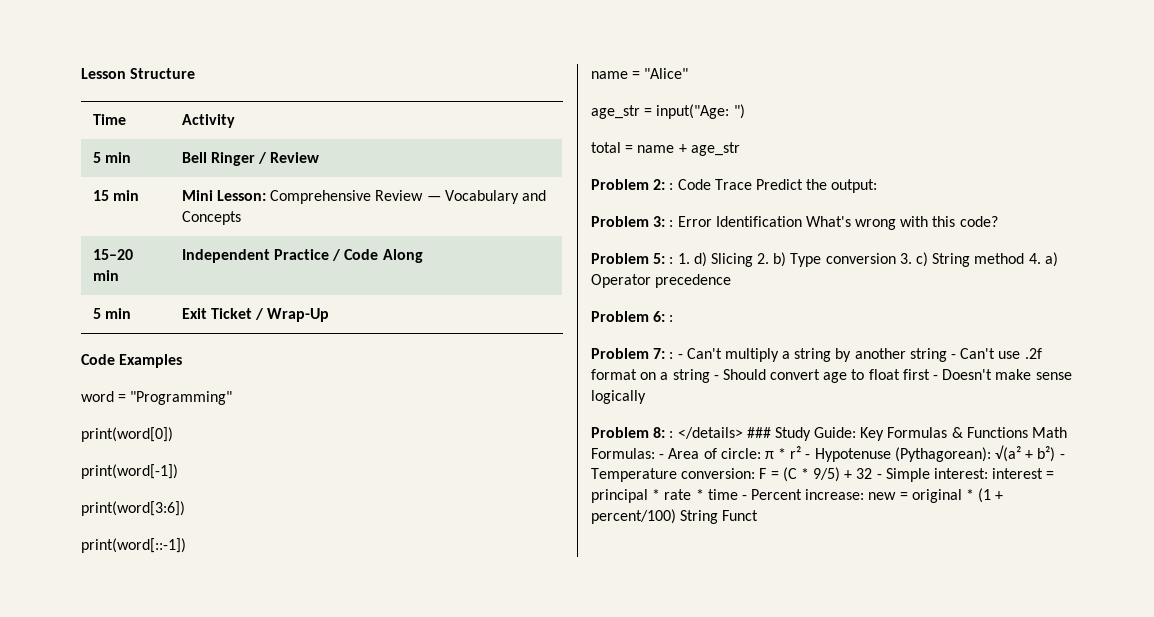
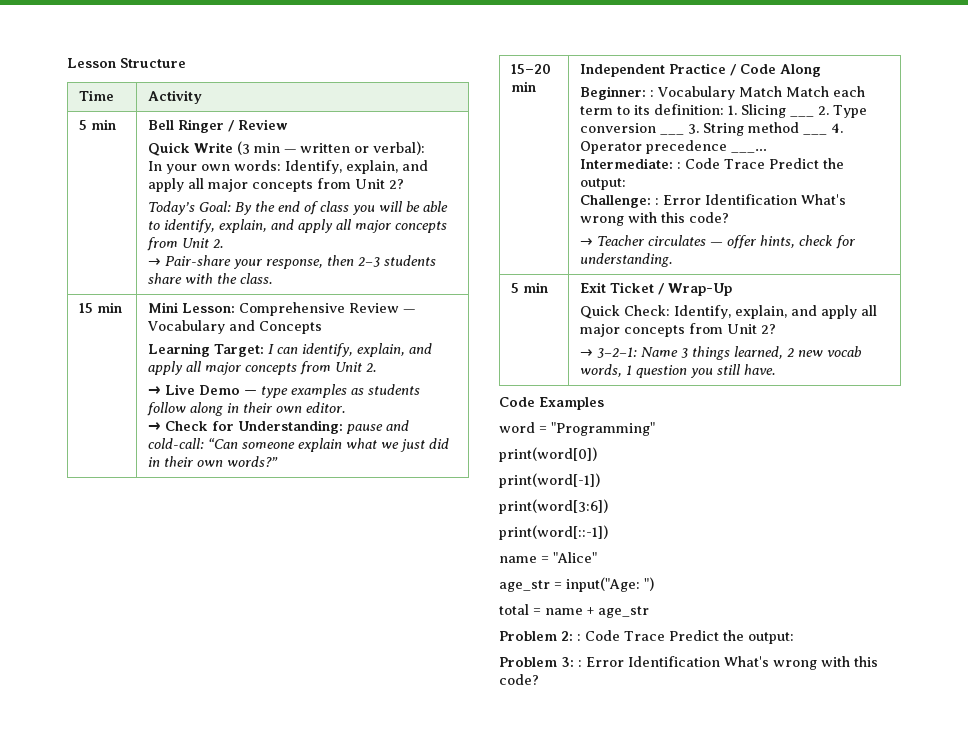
+ Quick Write (3 min — written or verbal):
+ In your own words: Identify, explain, and apply all major concepts from Unit 2?
+ Today’s Goal: By the end of class you will be able to identify, explain, and apply all major concepts from Unit 2.
+ → Pair-share your response, then 2–3 students share with the class.
+ Learning Target: I can identify, explain, and apply all major concepts from Unit 2.
+ → Live Demo — type examples as students follow along in their own editor.
+ → Check for Understanding: pause and cold-call: “Can someone explain what we just did in their own words?”
+ Beginner: : Vocabulary Match Match each term to its definition: 1. Slicing ___ 2. Type conversion ___ 3. String method ___ 4. Operator precedence ___…
+ Intermediate: : Code Trace Predict the output:
+ Challenge: : Error Identification What's wrong with this code?
+ → Teacher circulates — offer hints, check for understanding.
  5 min | Exit Ticket / Wrap-Up
+ Quick Check: Identify, explain, and apply all major concepts from Unit 2?
+ → 3–2–1: Name 3 things learned, 2 new vocab words, 1 question you still have.
- Problem 5: : 1. d) Slicing 2. b) Type conversion 3. c) String method 4. a) Operator precedence
- Problem 6: :
- Problem 7: : - Can't multiply a string by another string - Can't use .2f format on a string - Should convert age to float first - Doesn't make sense logically
- Problem 8: : </details> ### Study Guide: Key Formulas & Functions Math Formulas: - Area of circle: π * r² - Hypotenuse (Pythagorean): √(a² + b²) - Temperature conversion: F = (C * 9/5) + 32 - Simple interest: interest = principal * rate * time - Percent increase: new = original * (1 + percent/100) String Funct

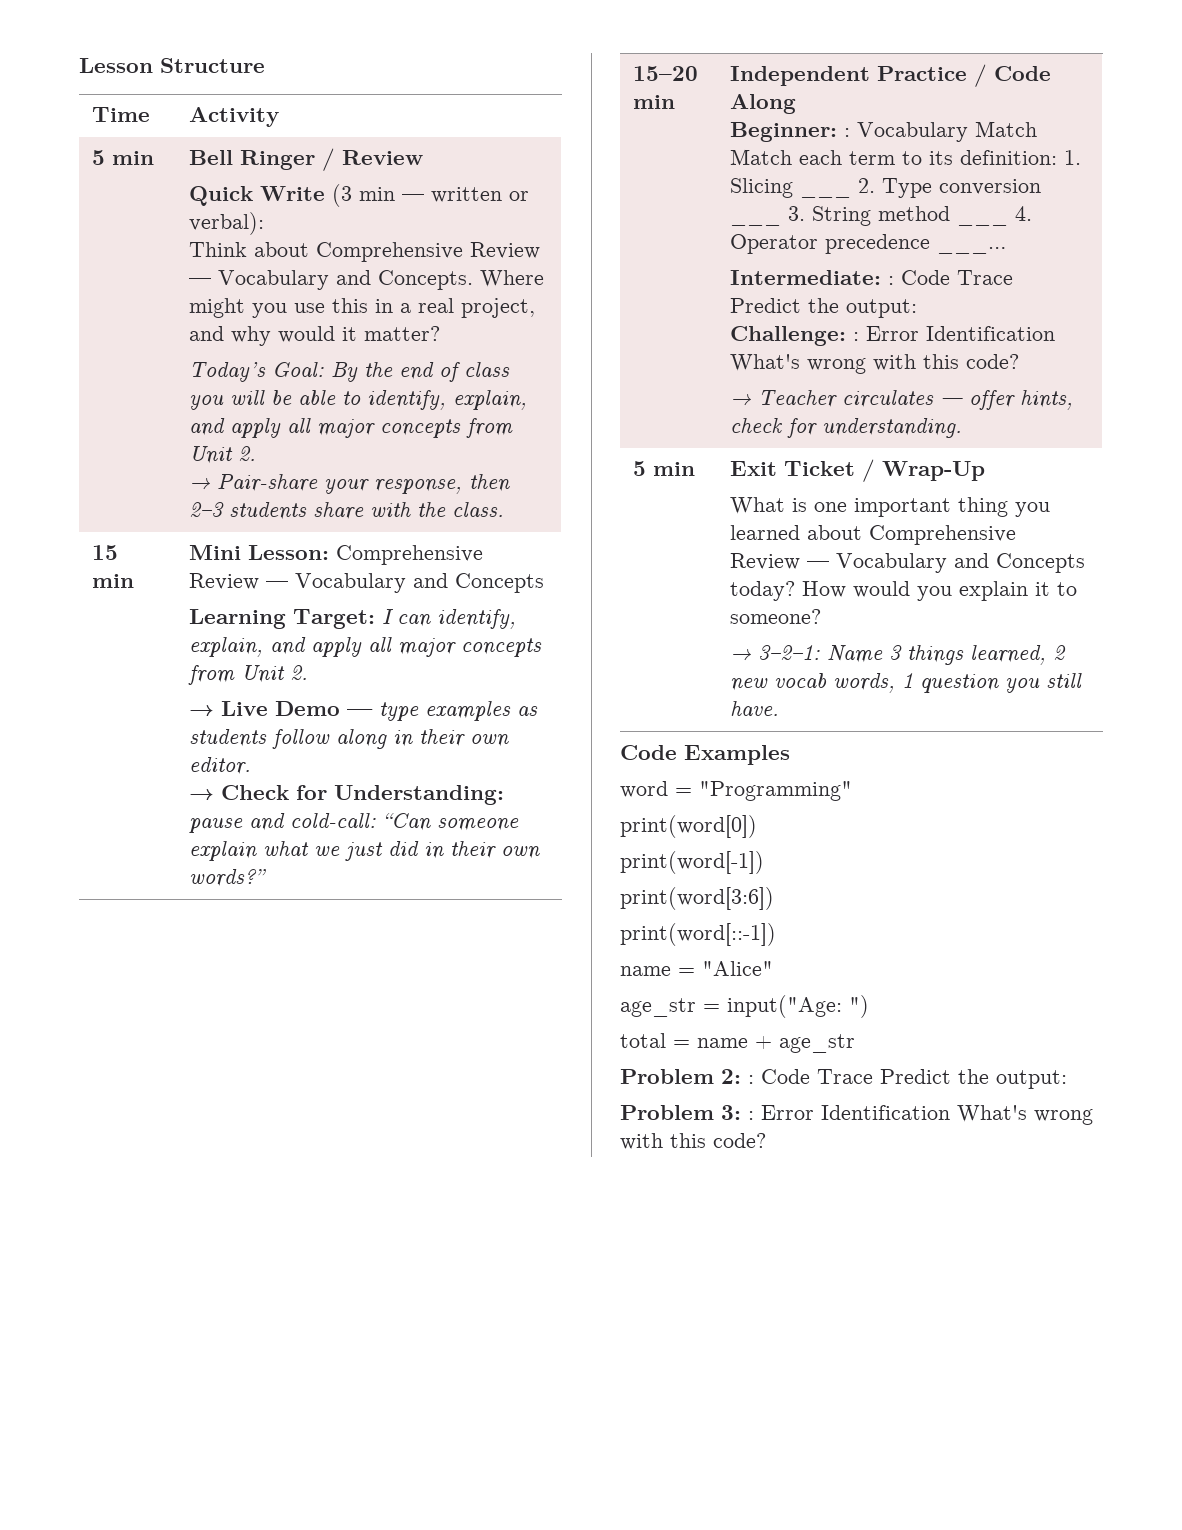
- In your own words: Identify, explain, and apply all major concepts from Unit 2?
+ Think about Comprehensive Review — Vocabulary and Concepts. Where might you use this in a real project, and why would it matter?
- Quick Check: Identify, explain, and apply all major concepts from Unit 2?
+ What is one important thing you learned about Comprehensive Review — Vocabulary and Concepts today? How would you explain it to someone?

